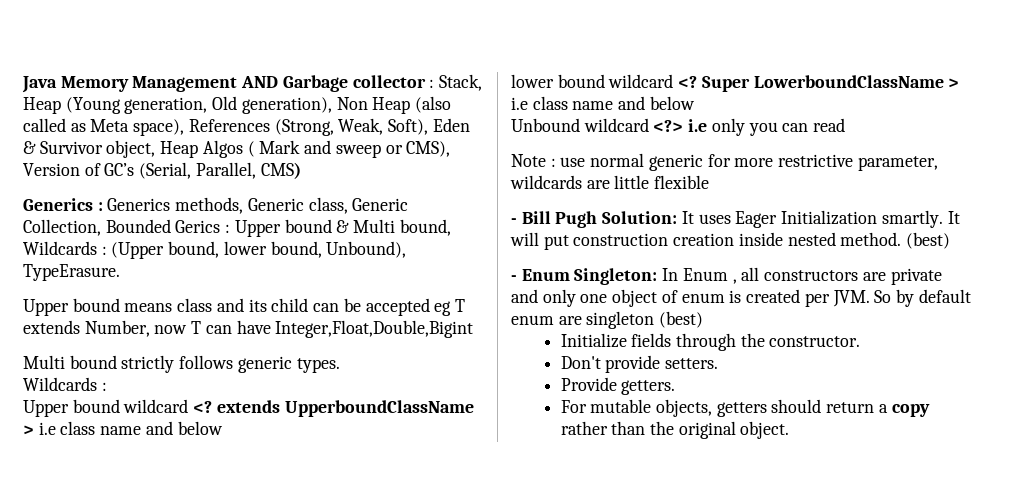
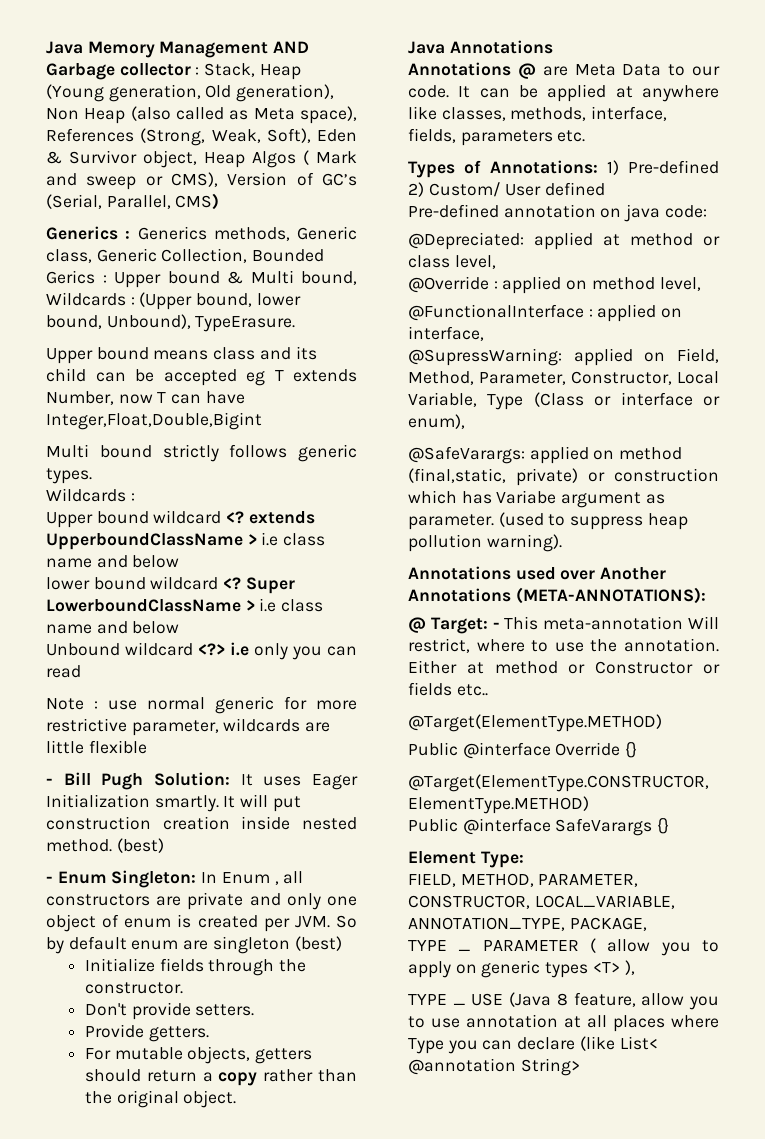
+ Java Annotations
+ Annotations @ are Meta Data to our code. It can be applied at anywhere like classes, methods, interface, fields, parameters etc.
+ Types of Annotations: 1) Pre-defined 2) Custom/ User defined
+ Pre-defined annotation on java code:
+ @Depreciated: applied at method or class level,
+ @Override : applied on method level,
+ @FunctionalInterface : applied on interface,
+ @SupressWarning: applied on Field, Method, Parameter, Constructor, Local Variable, Type (Class or interface or enum),
+ @SafeVarargs: applied on method (final,static, private) or construction which has Variabe argument as parameter. (used to suppress heap pollution warning).
+ Annotations used over Another Annotations (META-ANNOTATIONS):
+ @ Target: - This meta-annotation Will restrict, where to use the annotation. Either at method or Constructor or fields etc..
+ @Target(ElementType.METHOD)
+ Public @interface Override {}
+ @Target(ElementType.CONSTRUCTOR, ElementType.METHOD)
+ Public @interface SafeVarargs {}
+ Element Type:
+ FIELD, METHOD, PARAMETER, CONSTRUCTOR, LOCAL_VARIABLE, ANNOTATION_TYPE, PACKAGE,
+ TYPE _ PARAMETER ( allow you to apply on generic types <T> ),
+ TYPE _ USE (Java 8 feature, allow you to use annotation at all places where Type you can declare (like List< @annotation String>

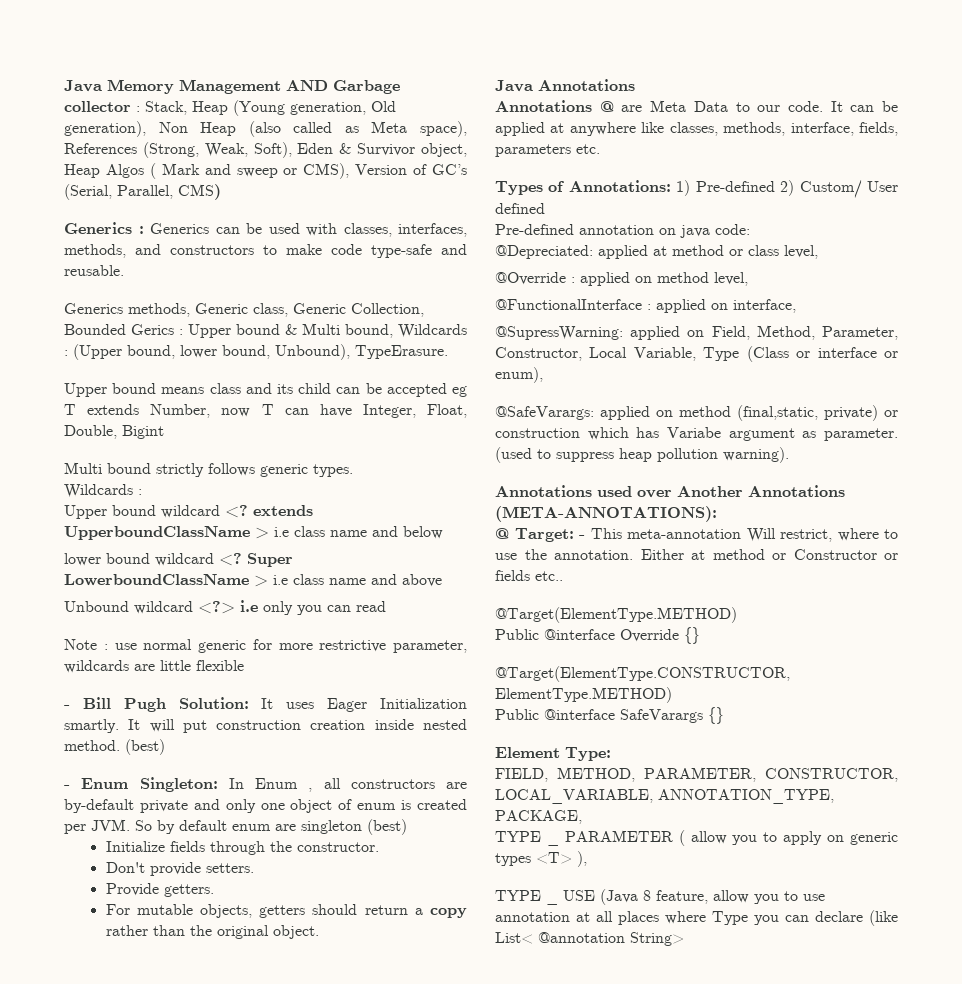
- Generics : Generics methods, Generic class, Generic Collection, Bounded Gerics : Upper bound & Multi bound, Wildcards : (Upper bound, lower bound, Unbound), TypeErasure.
+ Generics : Generics can be used with classes, interfaces, methods, and constructors to make code type-safe and reusable.
+ Generics methods, Generic class, Generic Collection, Bounded Gerics : Upper bound & Multi bound, Wildcards : (Upper bound, lower bound, Unbound), TypeErasure.
- Upper bound means class and its child can be accepted eg T extends Number, now T can have Integer,Float,Double,Bigint
+ Upper bound means class and its child can be accepted eg T extends Number, now T can have Integer, Float, Double, Bigint
- Super LowerboundClassName > i.e class name and below
+ Super LowerboundClassName > i.e class name and above
- - Enum Singleton: In Enum , all constructors are private and only one object of enum is created per JVM. So by default enum are singleton (best)
+ - Enum Singleton: In Enum , all constructors are by-default private and only one object of enum is created per JVM. So by default enum are singleton (best)

